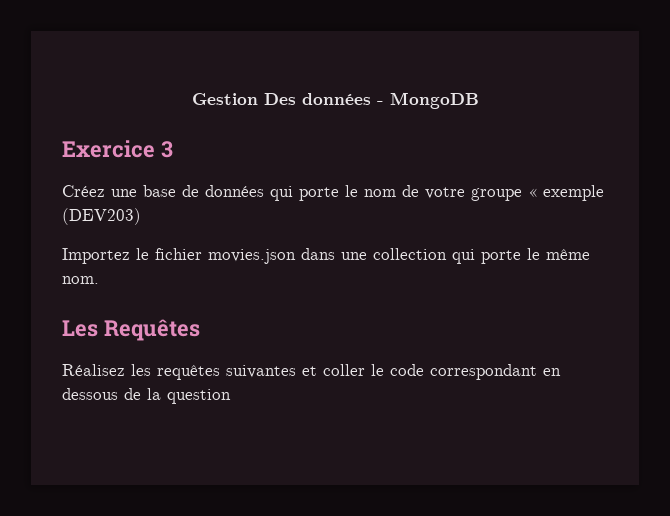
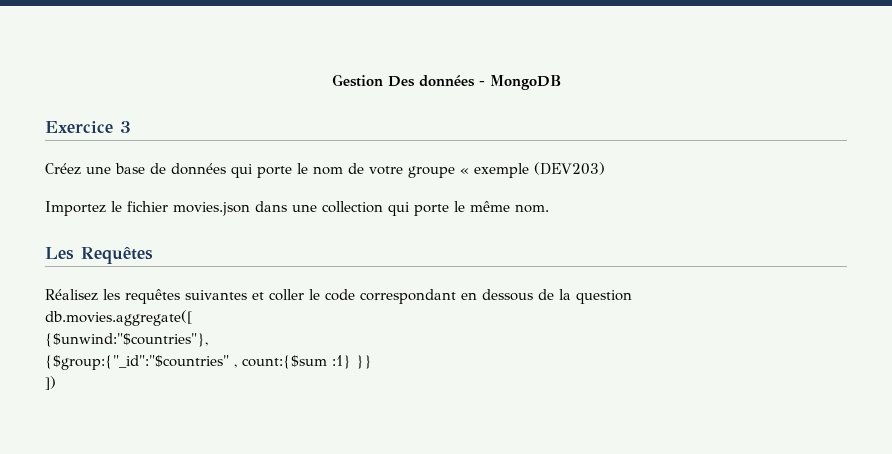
+ db.movies.aggregate([
+ {$unwind:"$countries"},
+ {$group:{"_id":"$countries" , count:{$sum :1} }}
+ ])

